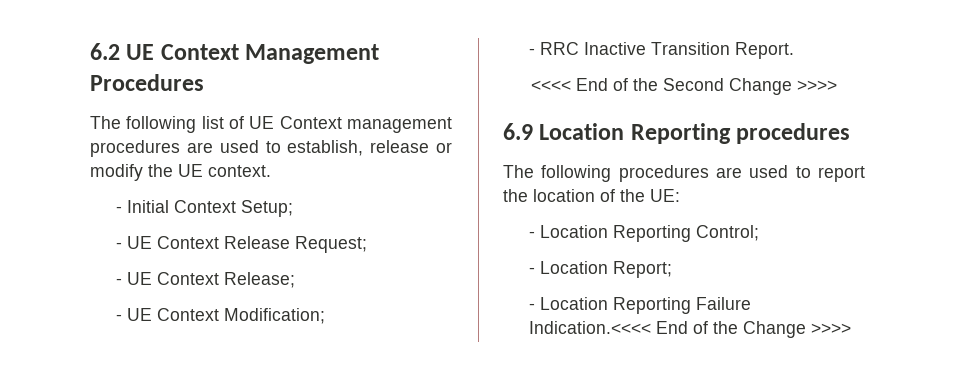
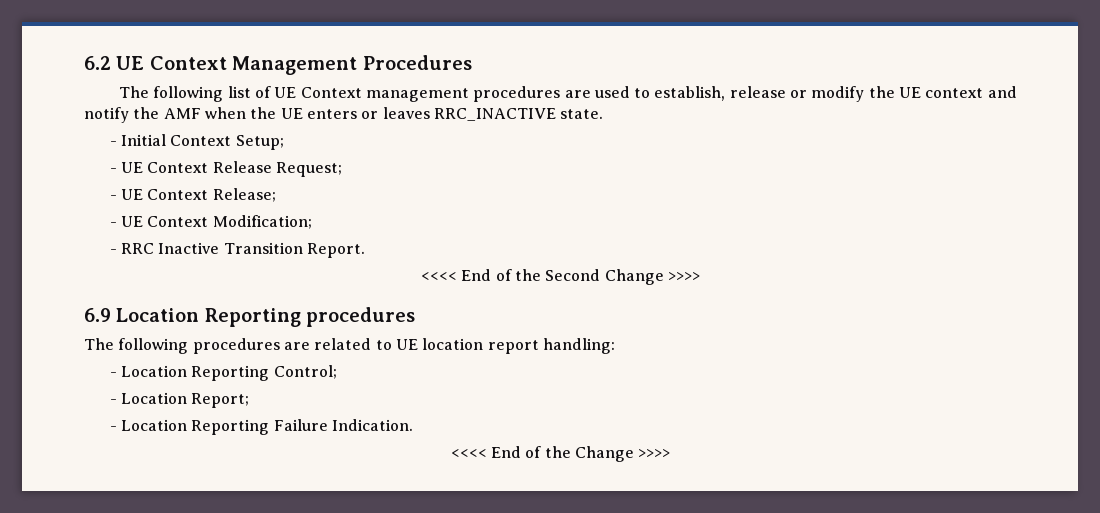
- The following list of UE Context management procedures are used to establish, release or modify the UE context.
+ The following list of UE Context management procedures are used to establish, release or modify the UE context and notify the AMF when the UE enters or leaves RRC_INACTIVE state.
- The following procedures are used to report the location of the UE:
+ The following procedures are related to UE location report handling:
- - Location Reporting Failure Indication.<<<< End of the Change >>>>
+ - Location Reporting Failure Indication.
+ <<<< End of the Change >>>>

